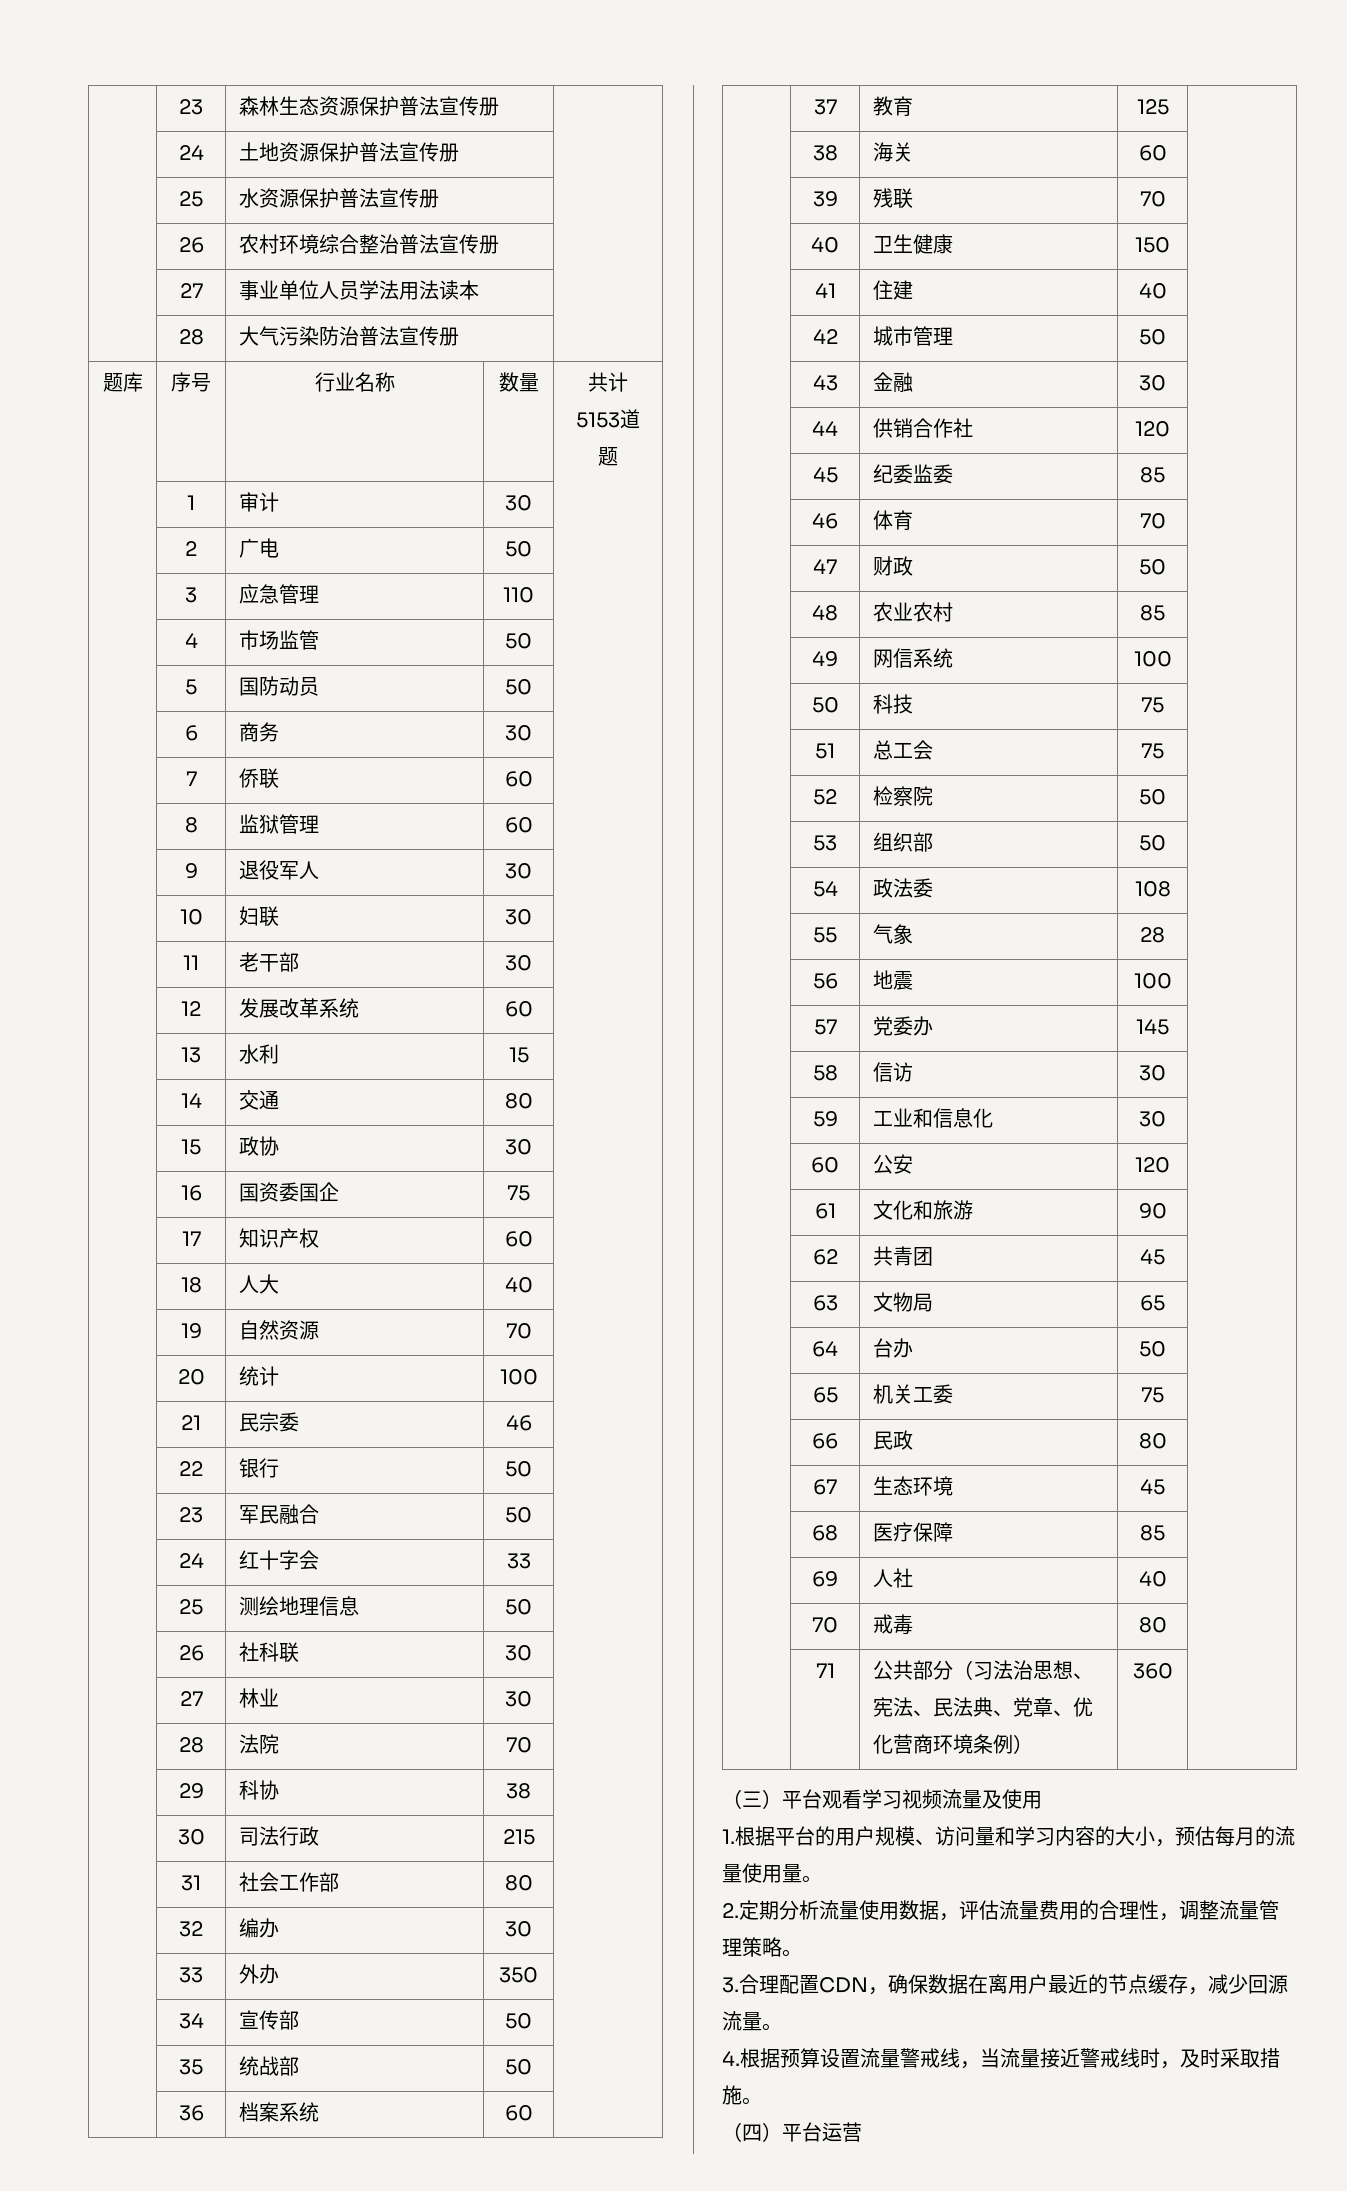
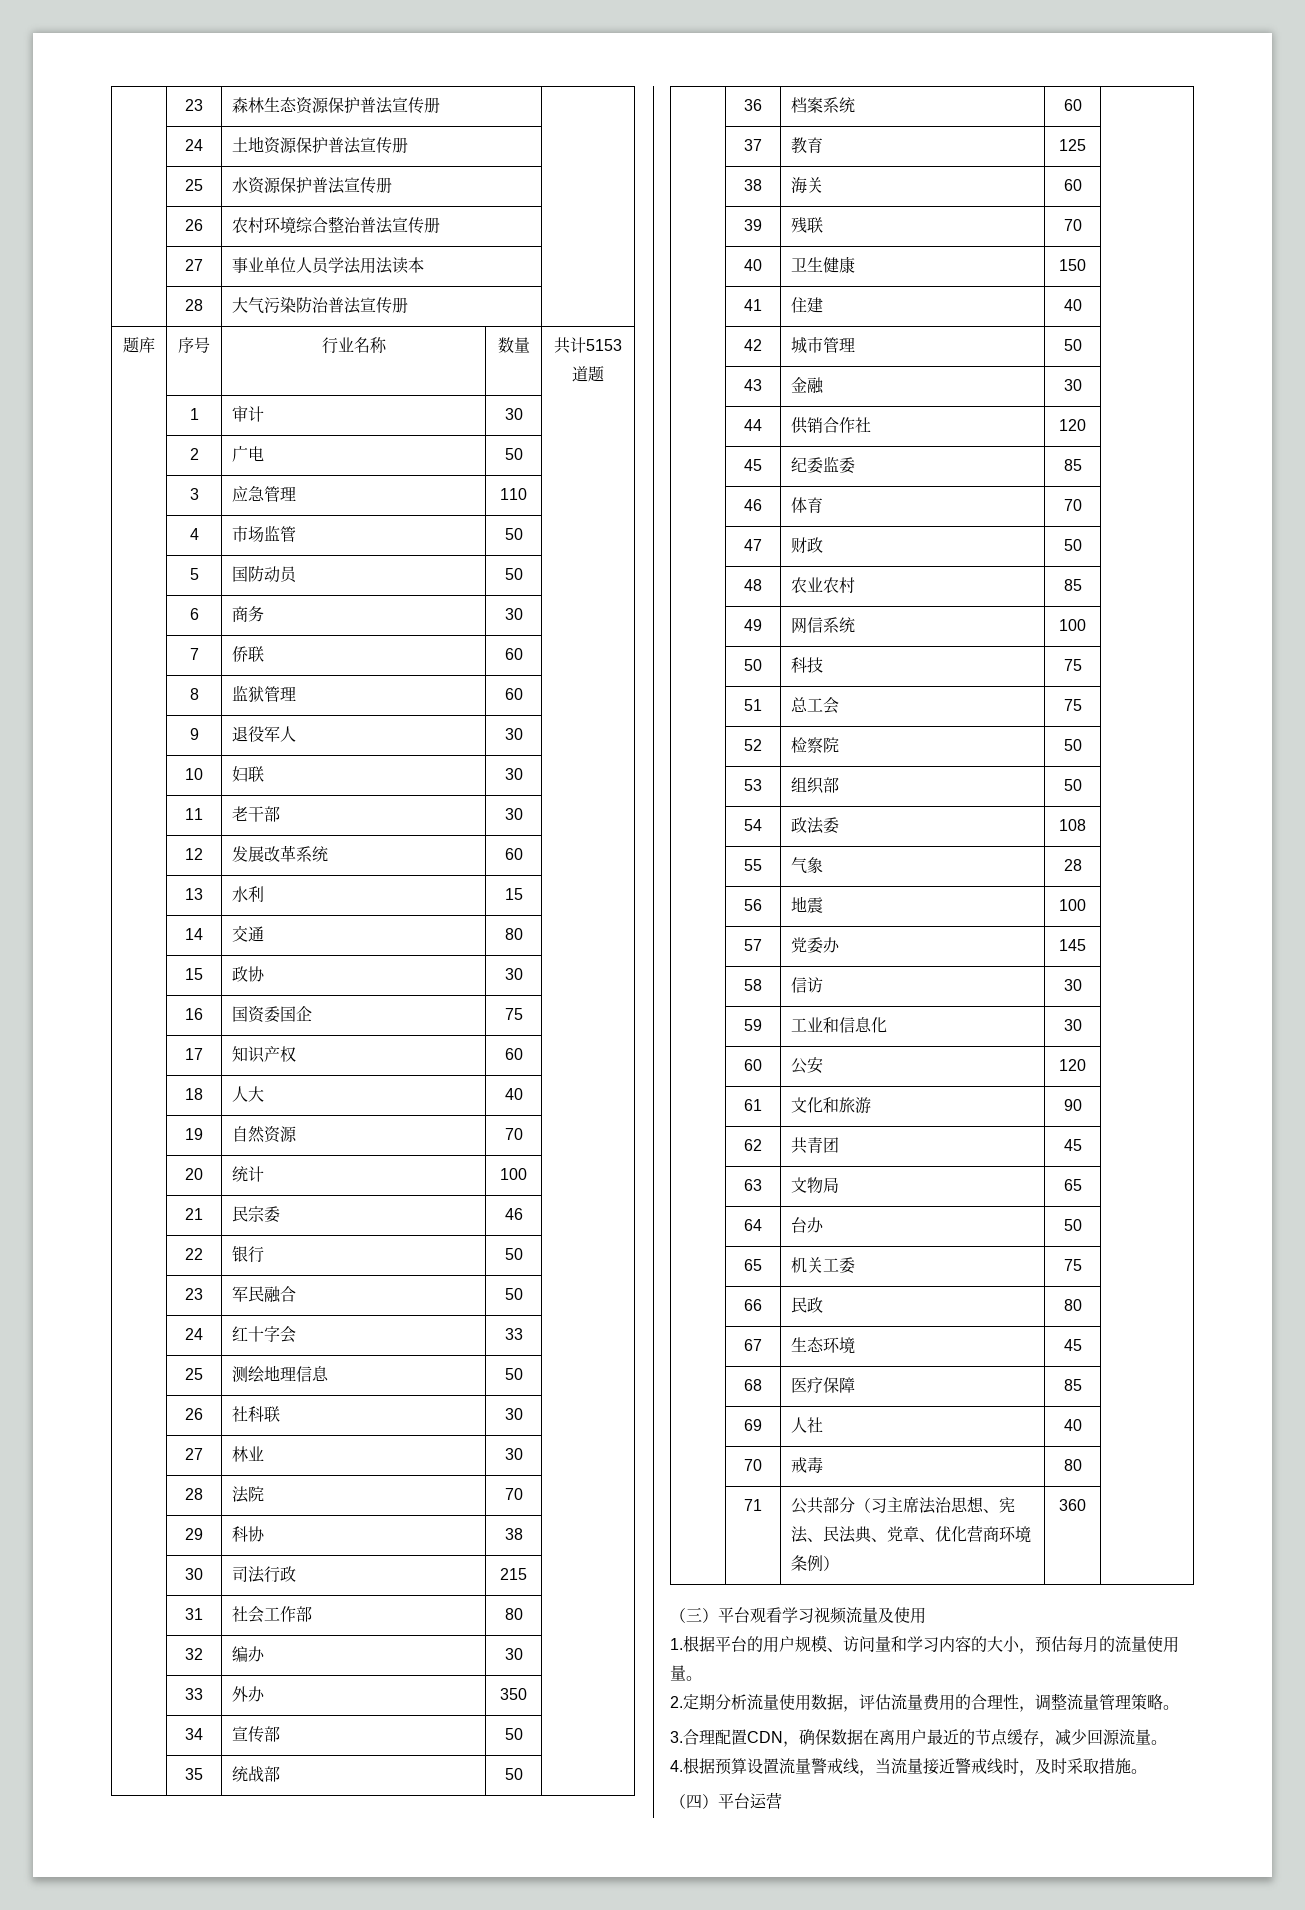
- | 71 | 公共部分（习法治思想、宪法、民法典、党章、优化营商环境条例） | 360 |
+ | 71 | 公共部分（习主席法治思想、宪法、民法典、党章、优化营商环境条例） | 360 |

